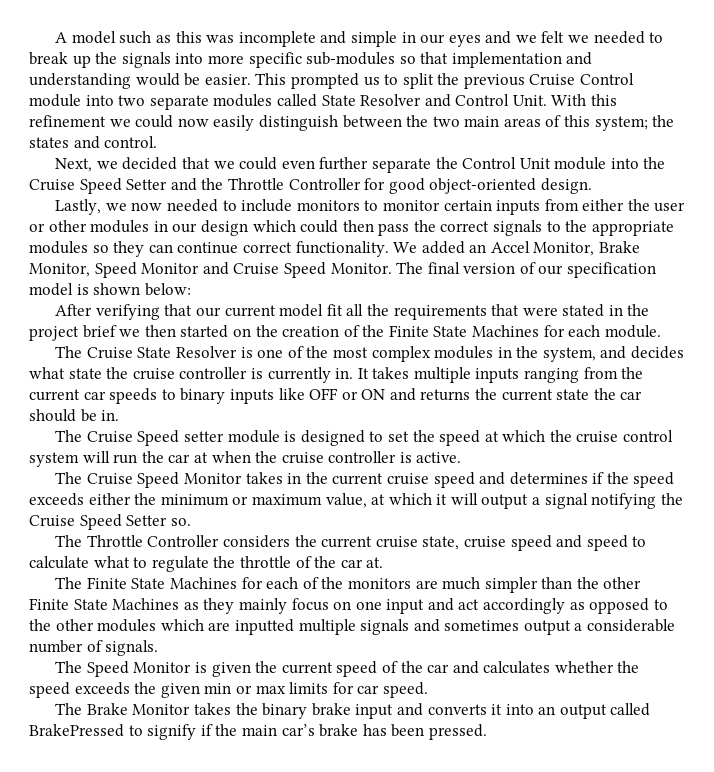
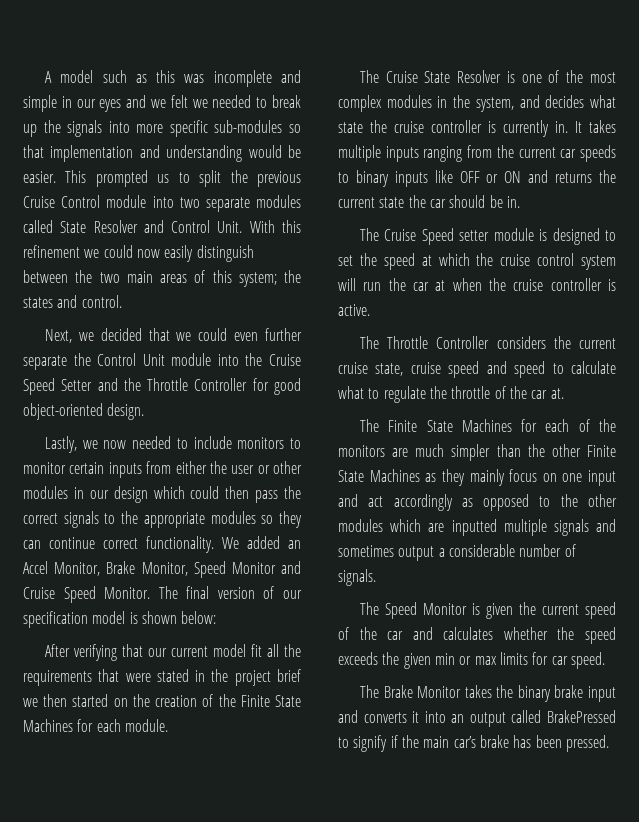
- The Cruise Speed Monitor takes in the current cruise speed and determines if the speed exceeds either the minimum or maximum value, at which it will output a signal notifying the Cruise Speed Setter so.

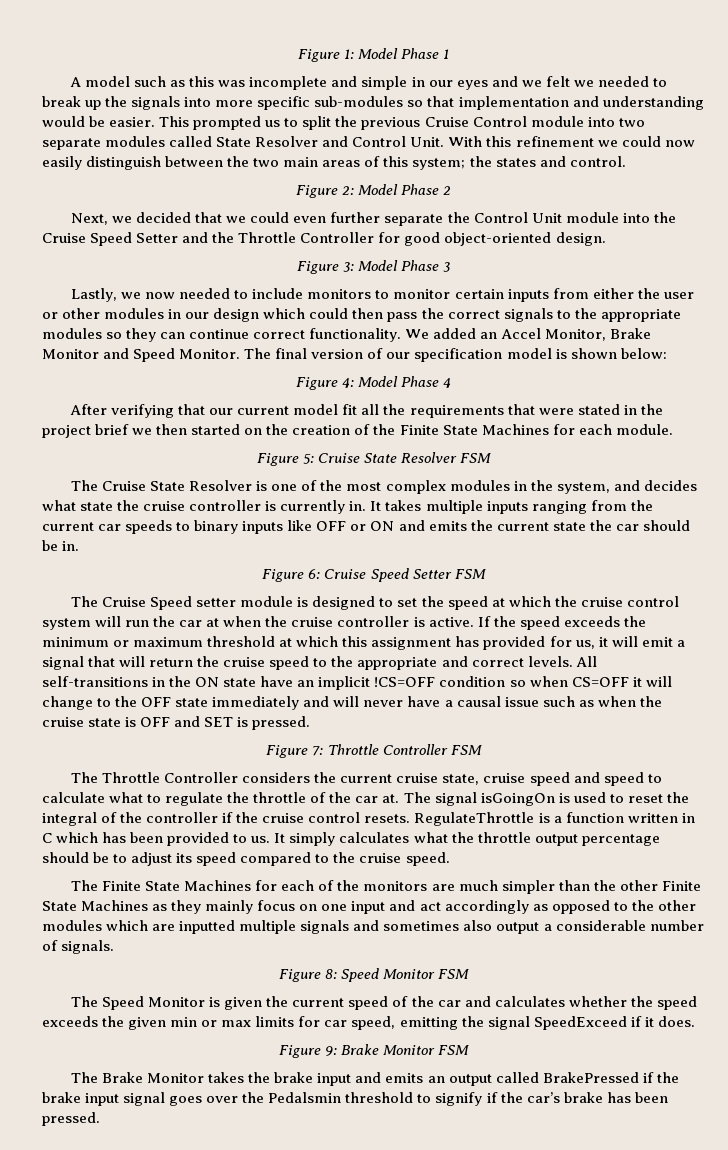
+ Figure 1: Model Phase 1
+ Figure 2: Model Phase 2
+ Figure 3: Model Phase 3
- We added an Accel Monitor, Brake Monitor, Speed Monitor and Cruise Speed Monitor.
+ We added an Accel Monitor, Brake Monitor and Speed Monitor.
+ Figure 4: Model Phase 4
+ Figure 5: Cruise State Resolver FSM
- It takes multiple inputs ranging from the current car speeds to binary inputs like OFF or ON and returns the current state the car should be in.
+ It takes multiple inputs ranging from the current car speeds to binary inputs like OFF or ON and emits the current state the car should be in.
+ Figure 6: Cruise Speed Setter FSM
+ If the speed exceeds the minimum or maximum threshold at which this assignment has provided for us, it will emit a signal that will return the cruise speed to the appropriate and correct levels. All self-transitions in the ON state have an implicit !CS=OFF condition so when CS=OFF it will change to the OFF state immediately and will never have a causal issue such as when the cruise state is OFF and SET is pressed.
+ Figure 7: Throttle Controller FSM
+ The signal isGoingOn is used to reset the integral of the controller if the cruise control resets. RegulateThrottle is a function written in C which has been provided to us. It simply calculates what the throttle output percentage should be to adjust its speed compared to the cruise speed.
- The Finite State Machines for each of the monitors are much simpler than the other Finite State Machines as they mainly focus on one input and act accordingly as opposed to the other modules which are inputted multiple signals and sometimes output a considerable number of signals.
+ The Finite State Machines for each of the monitors are much simpler than the other Finite State Machines as they mainly focus on one input and act accordingly as opposed to the other modules which are inputted multiple signals and sometimes also output a considerable number of signals.
+ Figure 8: Speed Monitor FSM
- The Speed Monitor is given the current speed of the car and calculates whether the speed exceeds the given min or max limits for car speed.
+ The Speed Monitor is given the current speed of the car and calculates whether the speed exceeds the given min or max limits for car speed, emitting the signal SpeedExceed if it does.
+ Figure 9: Brake Monitor FSM
- The Brake Monitor takes the binary brake input and converts it into an output called BrakePressed to signify if the main car’s brake has been pressed.
+ The Brake Monitor takes the brake input and emits an output called BrakePressed if the brake input signal goes over the Pedalsmin threshold to signify if the car’s brake has been pressed.

